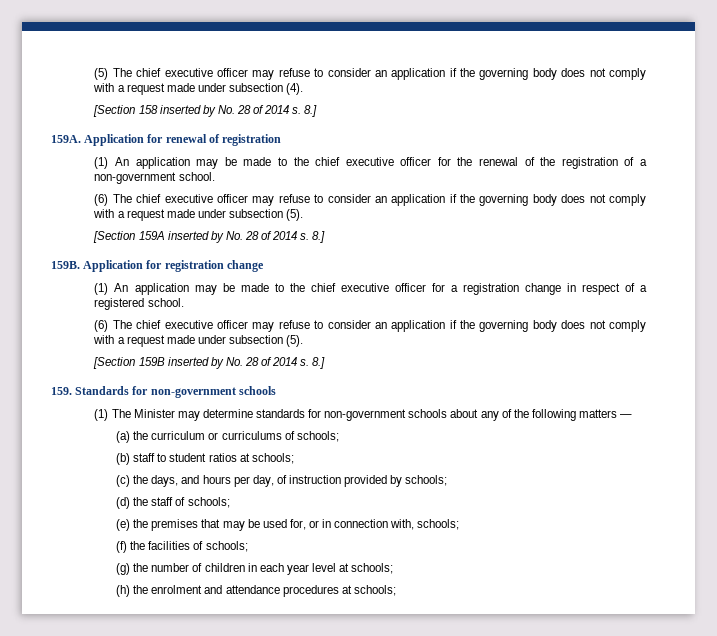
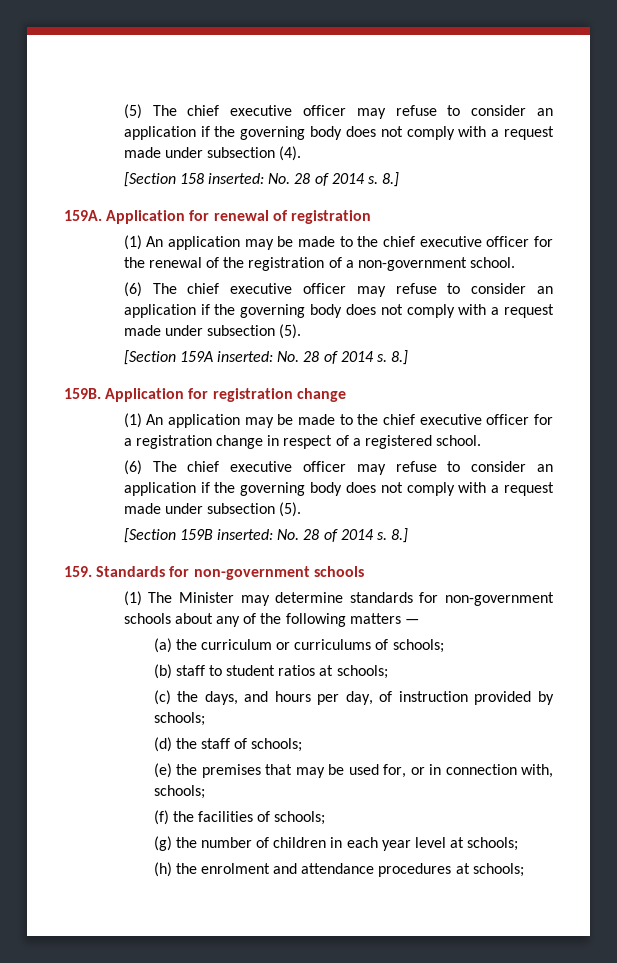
- [Section 158 inserted by No. 28 of 2014 s.
+ [Section 158 inserted: No. 28 of 2014 s.
- [Section 159A inserted by No. 28 of 2014 s.
+ [Section 159A inserted: No. 28 of 2014 s.
- [Section 159B inserted by No. 28 of 2014 s.
+ [Section 159B inserted: No. 28 of 2014 s.

